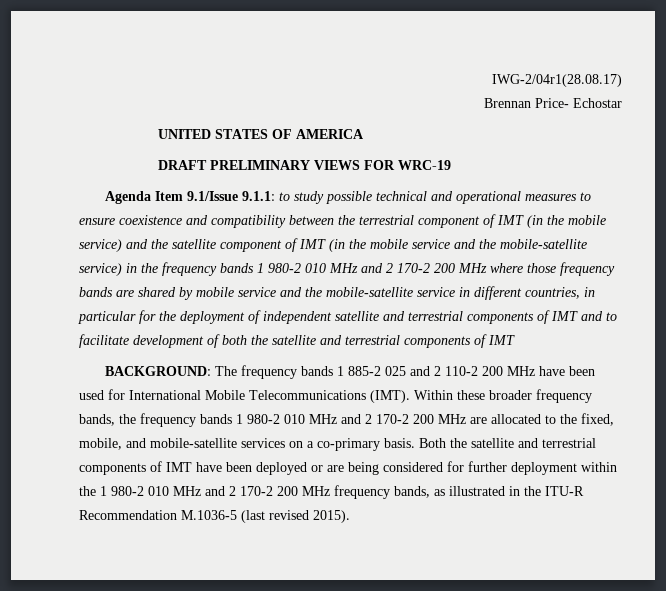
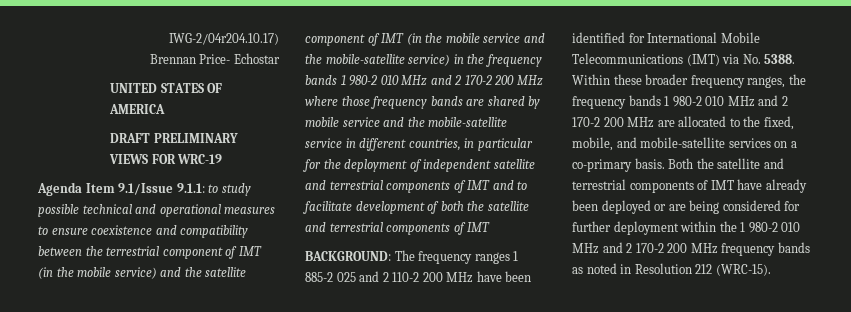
- IWG-2/04r1(28.08.17)
+ IWG-2/04r204.10.17)
- BACKGROUND: The frequency bands 1 885-2 025 and 2 110-2 200 MHz have been used for International Mobile Telecommunications (IMT).
+ BACKGROUND: The frequency ranges 1 885-2 025 and 2 110-2 200 MHz have been identified for International Mobile Telecommunications (IMT) via No. 5388.
- Within these broader frequency bands, the frequency bands 1 980-2 010 MHz and 2 170-2 200 MHz are allocated to the fixed, mobile, and mobile-satellite services on a co-primary basis.
+ Within these broader frequency ranges, the frequency bands 1 980-2 010 MHz and 2 170-2 200 MHz are allocated to the fixed, mobile, and mobile-satellite services on a co-primary basis.
- Both the satellite and terrestrial components of IMT have been deployed or are being considered for further deployment within the 1 980-2 010 MHz and 2 170-2 200 MHz frequency bands, as illustrated in the ITU-R Recommendation M.1036-5 (last revised 2015).
+ Both the satellite and terrestrial components of IMT have already been deployed or are being considered for further deployment within the 1 980-2 010 MHz and 2 170-2 200 MHz frequency bands as noted in Resolution 212 (WRC-15).

